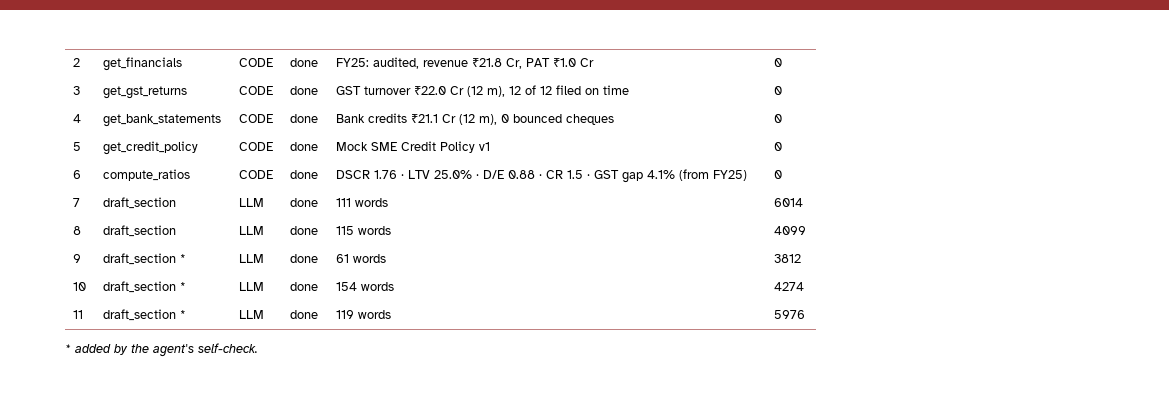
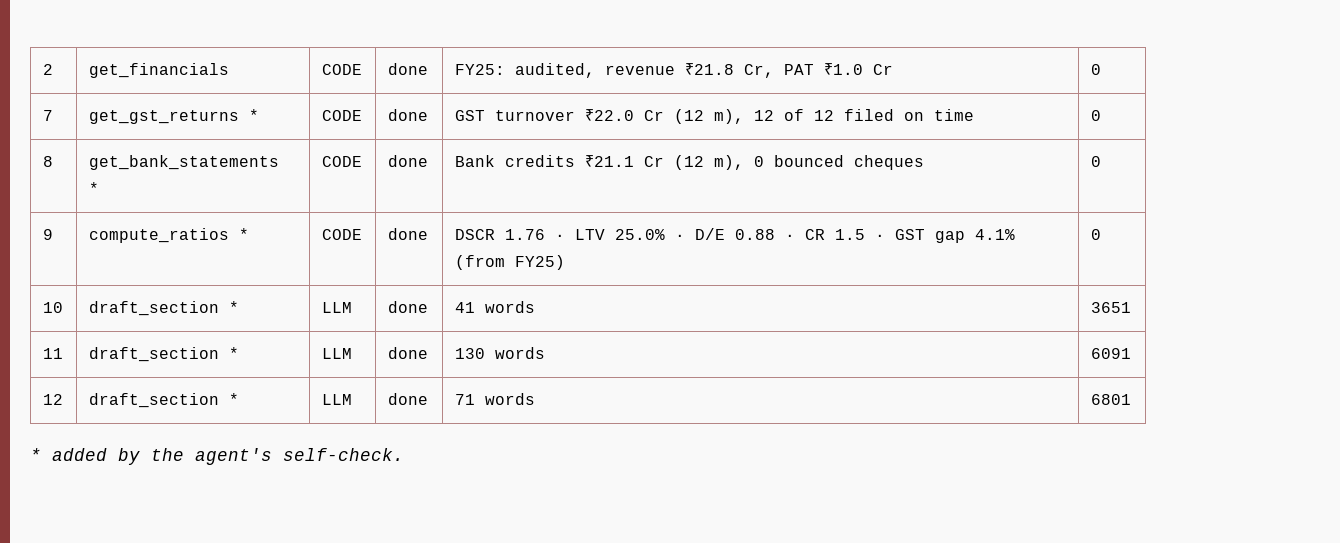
- 3 | get_gst_returns | CODE | done | GST turnover ₹22.0 Cr (12 m), 12 of 12 filed on time | 0
+ 7 | get_gst_returns * | CODE | done | GST turnover ₹22.0 Cr (12 m), 12 of 12 filed on time | 0
- 4 | get_bank_statements | CODE | done | Bank credits ₹21.1 Cr (12 m), 0 bounced cheques | 0
+ 8 | get_bank_statements * | CODE | done | Bank credits ₹21.1 Cr (12 m), 0 bounced cheques | 0
- 5 | get_credit_policy | CODE | done | Mock SME Credit Policy v1 | 0
- 6 | compute_ratios | CODE | done | DSCR 1.76 · LTV 25.0% · D/E 0.88 · CR 1.5 · GST gap 4.1% (from FY25) | 0
+ 9 | compute_ratios * | CODE | done | DSCR 1.76 · LTV 25.0% · D/E 0.88 · CR 1.5 · GST gap 4.1% (from FY25) | 0
- 7 | draft_section | LLM | done | 111 words | 6014
- 8 | draft_section | LLM | done | 115 words | 4099
- 9 | draft_section * | LLM | done | 61 words | 3812
- 10 | draft_section * | LLM | done | 154 words | 4274
+ 10 | draft_section * | LLM | done | 41 words | 3651
- 11 | draft_section * | LLM | done | 119 words | 5976
+ 11 | draft_section * | LLM | done | 130 words | 6091
+ 12 | draft_section * | LLM | done | 71 words | 6801

